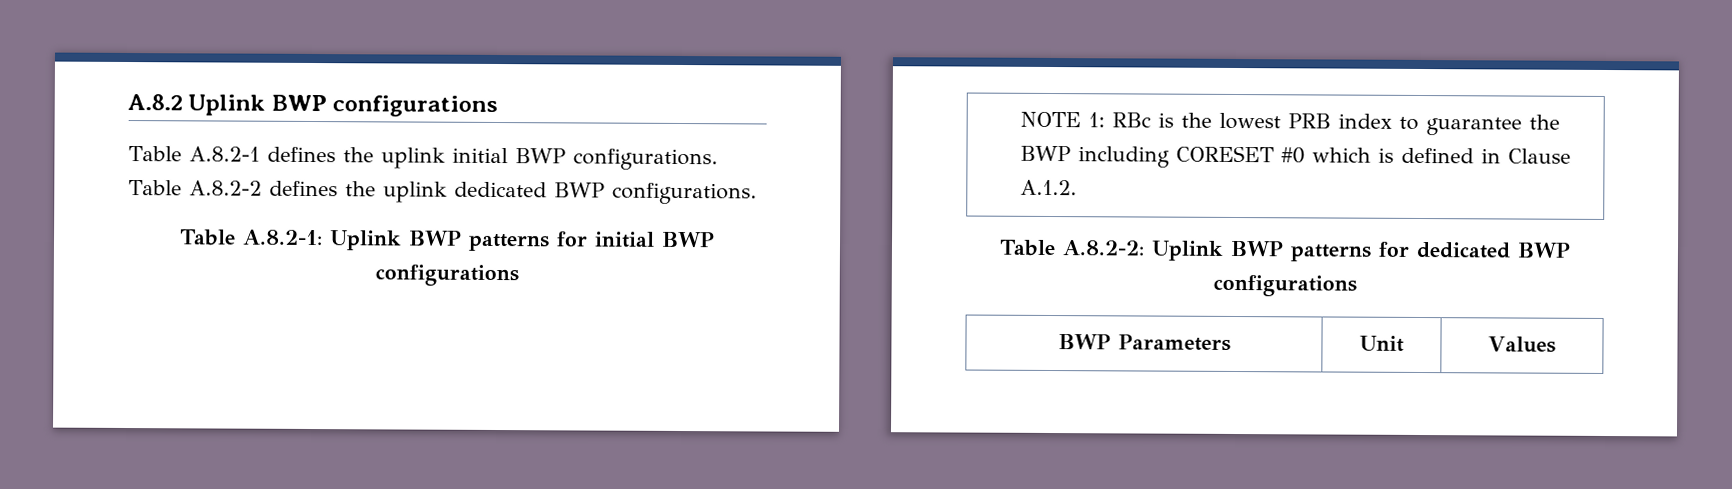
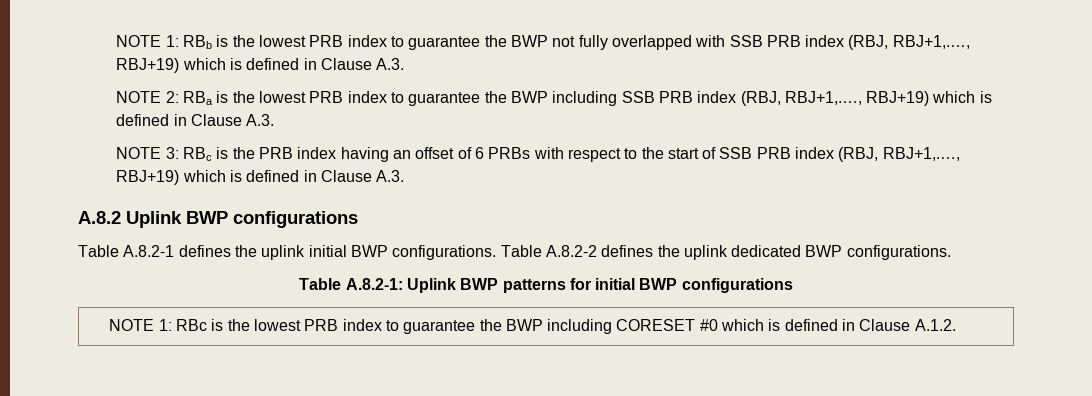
+ NOTE 1: RBb is the lowest PRB index to guarantee the BWP not fully overlapped with SSB PRB index (RBJ, RBJ+1,.…, RBJ+19) which is defined in Clause A.3.
+ NOTE 2: RBa is the lowest PRB index to guarantee the BWP including SSB PRB index (RBJ, RBJ+1,.…, RBJ+19) which is defined in Clause A.3.
+ NOTE 3: RBc is the PRB index having an offset of 6 PRBs with respect to the start of SSB PRB index (RBJ, RBJ+1,.…, RBJ+19) which is defined in Clause A.3.
- Table A.8.2-2: Uplink BWP patterns for dedicated BWP configurations
- BWP Parameters | Unit | Values

